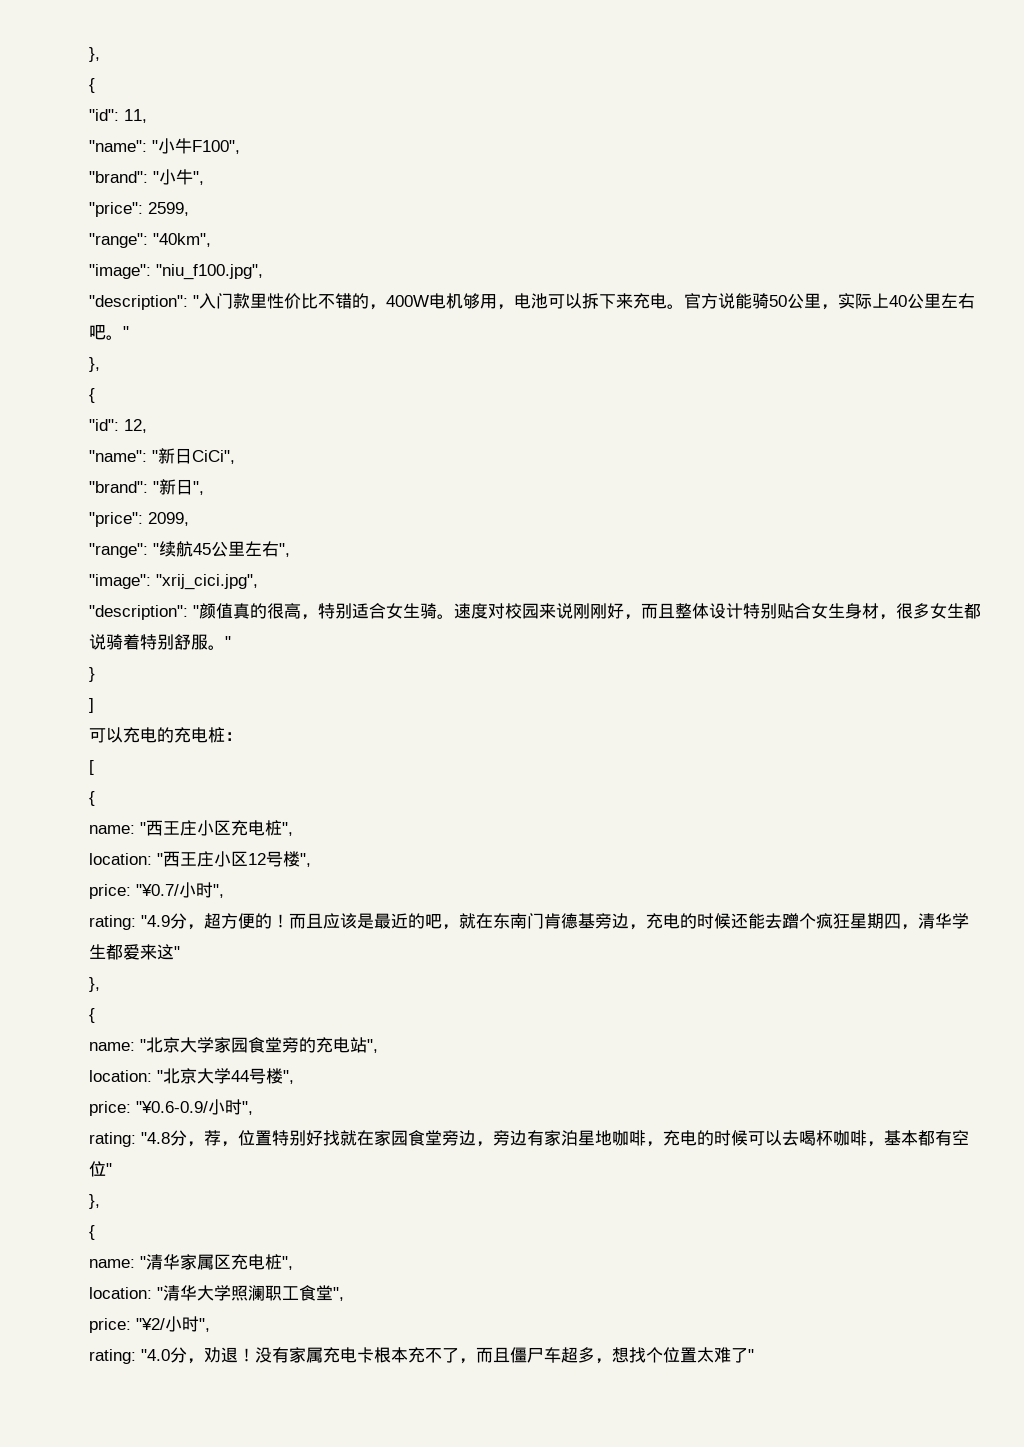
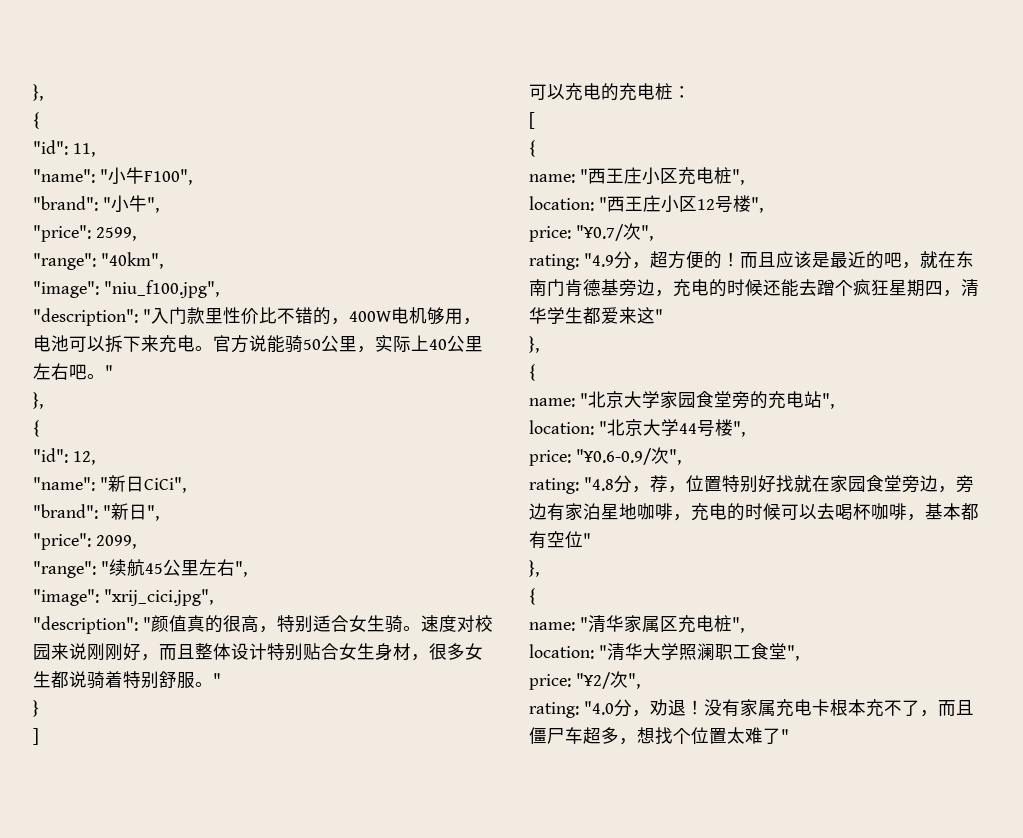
- price: "¥0.7/小时",
+ price: "¥0.7/次",
- price: "¥0.6-0.9/小时",
+ price: "¥0.6-0.9/次",
- price: "¥2/小时",
+ price: "¥2/次",

